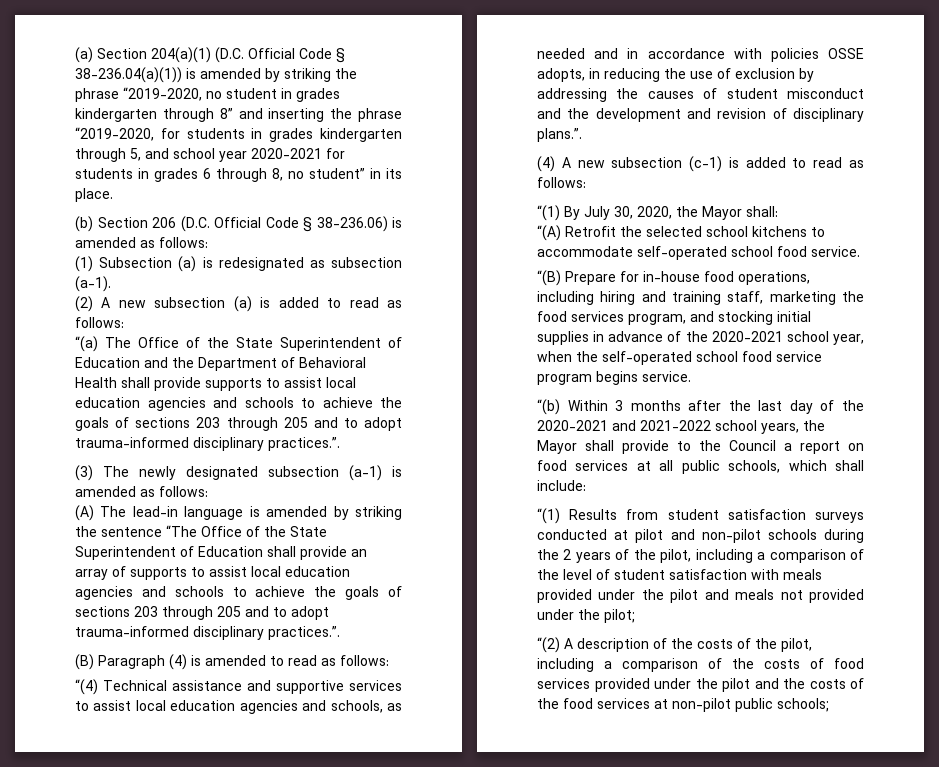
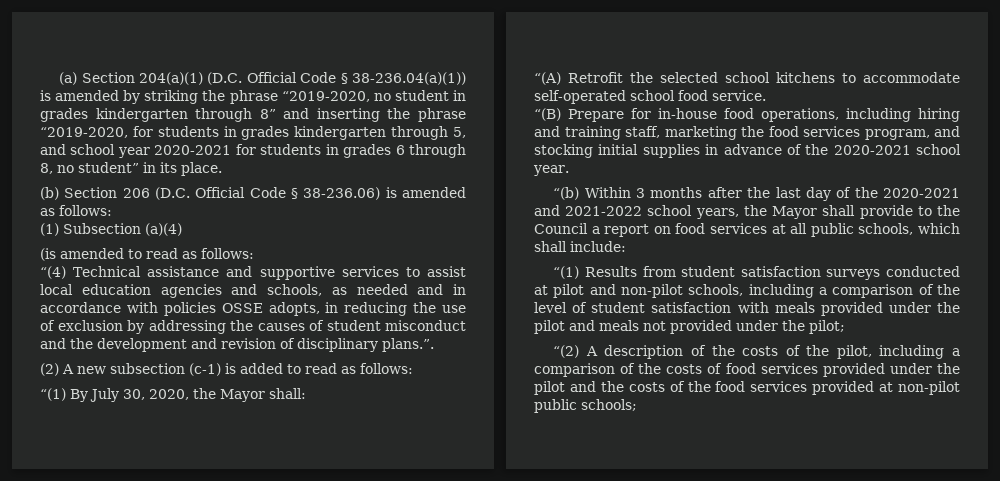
- (1) Subsection (a) is redesignated as subsection (a-1).
- (2) A new subsection (a) is added to read as follows:
- “(a) The Office of the State Superintendent of Education and the Department of Behavioral Health shall provide supports to assist local education agencies and schools to achieve the goals of sections 203 through 205 and to adopt trauma-informed disciplinary practices.”.
- (3) The newly designated subsection (a-1) is amended as follows:
- (A) The lead-in language is amended by striking the sentence “The Office of the State Superintendent of Education shall provide an array of supports to assist local education agencies and schools to achieve the goals of sections 203 through 205 and to adopt trauma-informed disciplinary practices.”.
- (B) Paragraph (4) is amended to read as follows:
+ (1) Subsection (a)(4)
+ (is amended to read as follows:
- (4) A new subsection (c-1) is added to read as follows:
+ (2) A new subsection (c-1) is added to read as follows:
- “(B) Prepare for in-house food operations, including hiring and training staff, marketing the food services program, and stocking initial supplies in advance of the 2020-2021 school year, when the self-operated school food service program begins service.
+ “(B) Prepare for in-house food operations, including hiring and training staff, marketing the food services program, and stocking initial supplies in advance of the 2020-2021 school year.
- “(1) Results from student satisfaction surveys conducted at pilot and non-pilot schools during the 2 years of the pilot, including a comparison of the level of student satisfaction with meals provided under the pilot and meals not provided under the pilot;
+ “(1) Results from student satisfaction surveys conducted at pilot and non-pilot schools, including a comparison of the level of student satisfaction with meals provided under the pilot and meals not provided under the pilot;
- “(2) A description of the costs of the pilot, including a comparison of the costs of food services provided under the pilot and the costs of the food services at non-pilot public schools;
+ “(2) A description of the costs of the pilot, including a comparison of the costs of food services provided under the pilot and the costs of the food services provided at non-pilot public schools;

